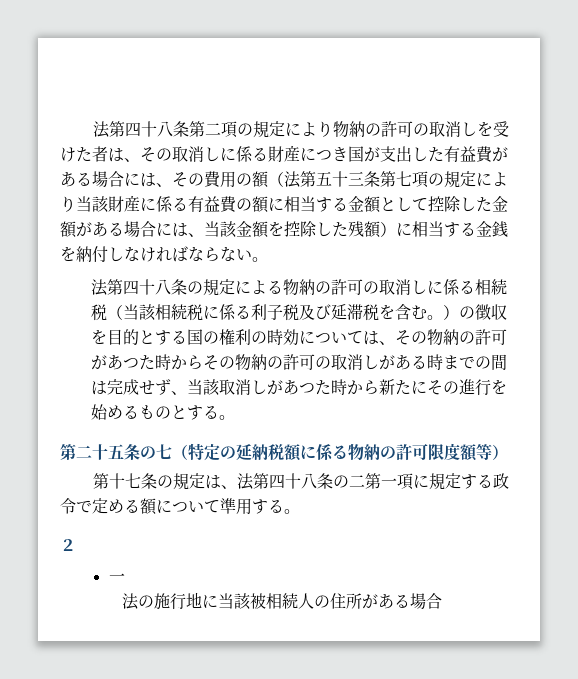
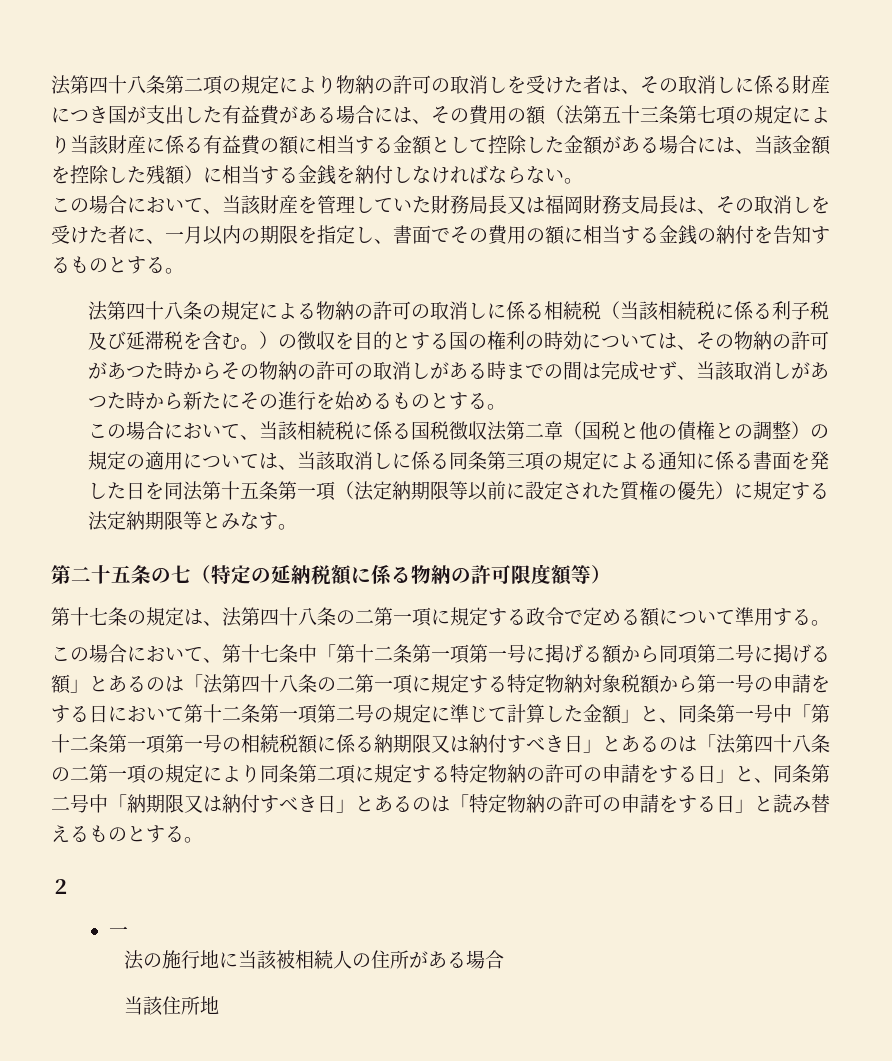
+ この場合において、当該財産を管理していた財務局長又は福岡財務支局長は、その取消しを受けた者に、一月以内の期限を指定し、書面でその費用の額に相当する金銭の納付を告知するものとする。
+ この場合において、当該相続税に係る国税徴収法第二章（国税と他の債権との調整）の規定の適用については、当該取消しに係る同条第三項の規定による通知に係る書面を発した日を同法第十五条第一項（法定納期限等以前に設定された質権の優先）に規定する法定納期限等とみなす。
+ この場合において、第十七条中「第十二条第一項第一号に掲げる額から同項第二号に掲げる額」とあるのは「法第四十八条の二第一項に規定する特定物納対象税額から第一号の申請をする日において第十二条第一項第二号の規定に準じて計算した金額」と、同条第一号中「第十二条第一項第一号の相続税額に係る納期限又は納付すべき日」とあるのは「法第四十八条の二第一項の規定により同条第二項に規定する特定物納の許可の申請をする日」と、同条第二号中「納期限又は納付すべき日」とあるのは「特定物納の許可の申請をする日」と読み替えるものとする。
+ 当該住所地

